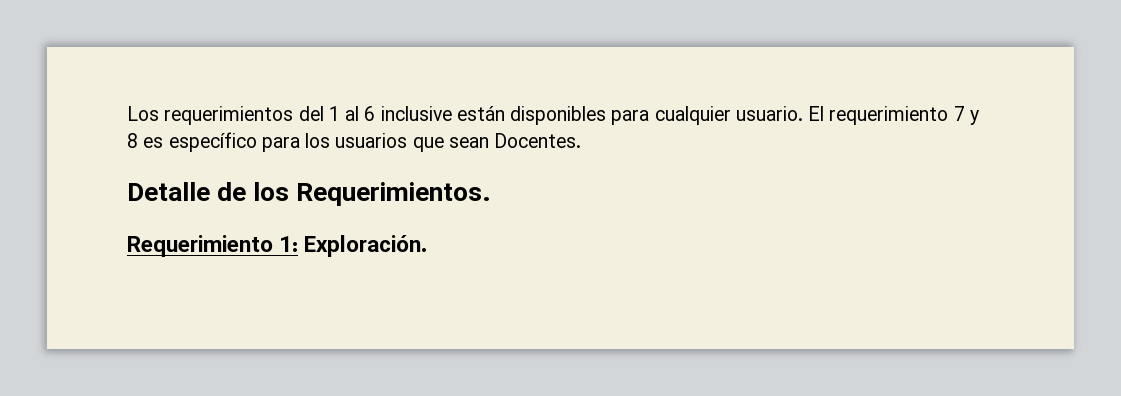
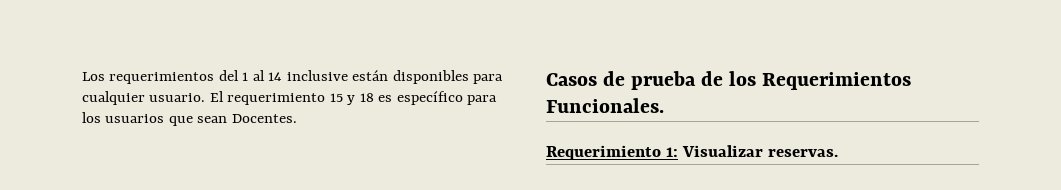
- Los requerimientos del 1 al 6 inclusive están disponibles para cualquier usuario.
+ Los requerimientos del 1 al 14 inclusive están disponibles para cualquier usuario.
- El requerimiento 7 y 8 es específico para los usuarios que sean Docentes.
+ El requerimiento 15 y 18 es específico para los usuarios que sean Docentes.
- Detalle de los Requerimientos.
+ Casos de prueba de los Requerimientos Funcionales.
- Requerimiento 1: Exploración.
+ Requerimiento 1: Visualizar reservas.

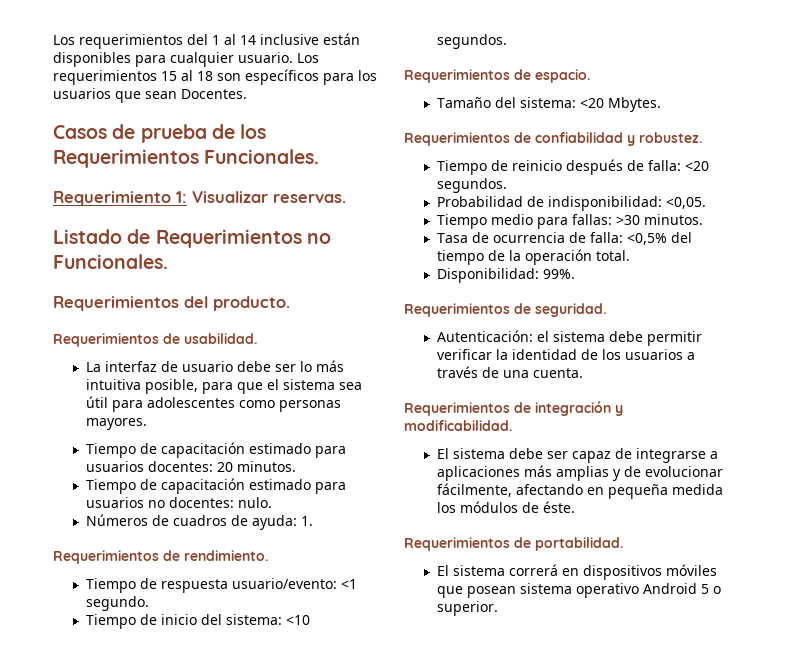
- El requerimiento 15 y 18 es específico para los usuarios que sean Docentes.
+ Los requerimientos 15 al 18 son específicos para los usuarios que sean Docentes.
+ Listado de Requerimientos no Funcionales.
+ Requerimientos del producto.
+ Requerimientos de usabilidad.
+ La interfaz de usuario debe ser lo más intuitiva posible, para que el sistema sea útil para adolescentes como personas mayores.
+ Tiempo de capacitación estimado para usuarios docentes: 20 minutos.
+ Tiempo de capacitación estimado para usuarios no docentes: nulo.
+ Números de cuadros de ayuda: 1.
+ Requerimientos de rendimiento.
+ Tiempo de respuesta usuario/evento: <1 segundo.
+ Tiempo de inicio del sistema: <10 segundos.
+ Requerimientos de espacio.
+ Tamaño del sistema: <20 Mbytes.
+ Requerimientos de confiabilidad y robustez.
+ Tiempo de reinicio después de falla: <20 segundos.
+ Probabilidad de indisponibilidad: <0,05.
+ Tiempo medio para fallas: >30 minutos.
+ Tasa de ocurrencia de falla: <0,5% del tiempo de la operación total.
+ Disponibilidad: 99%.
+ Requerimientos de seguridad.
+ Autenticación: el sistema debe permitir verificar la identidad de los usuarios a través de una cuenta.
+ Requerimientos de integración y modificabilidad.
+ El sistema debe ser capaz de integrarse a aplicaciones más amplias y de evolucionar fácilmente, afectando en pequeña medida los módulos de éste.
+ Requerimientos de portabilidad.
+ El sistema correrá en dispositivos móviles que posean sistema operativo Android 5 o superior.

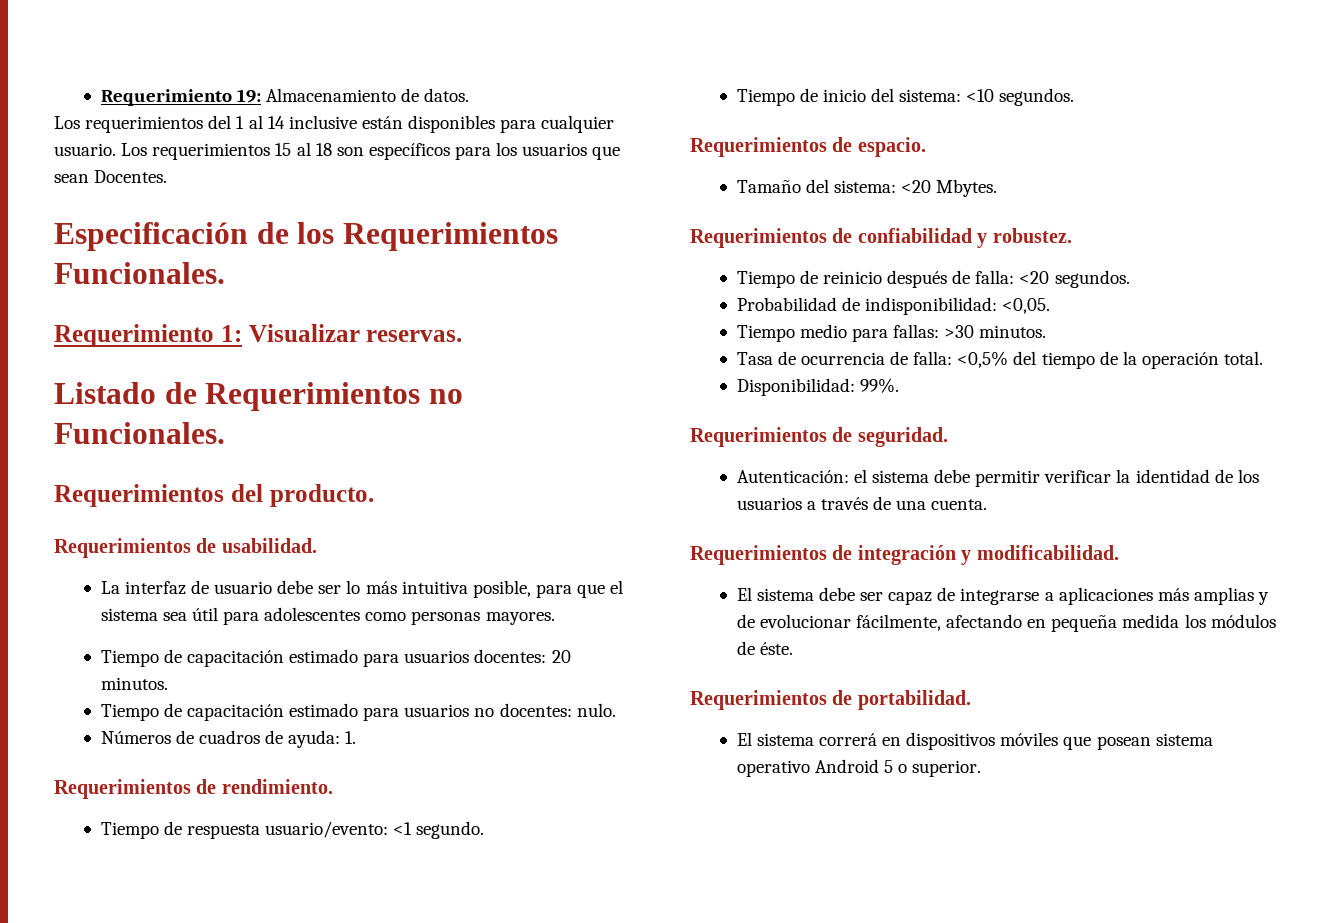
+ Requerimiento 19: Almacenamiento de datos.
- Casos de prueba de los Requerimientos Funcionales.
+ Especificación de los Requerimientos Funcionales.

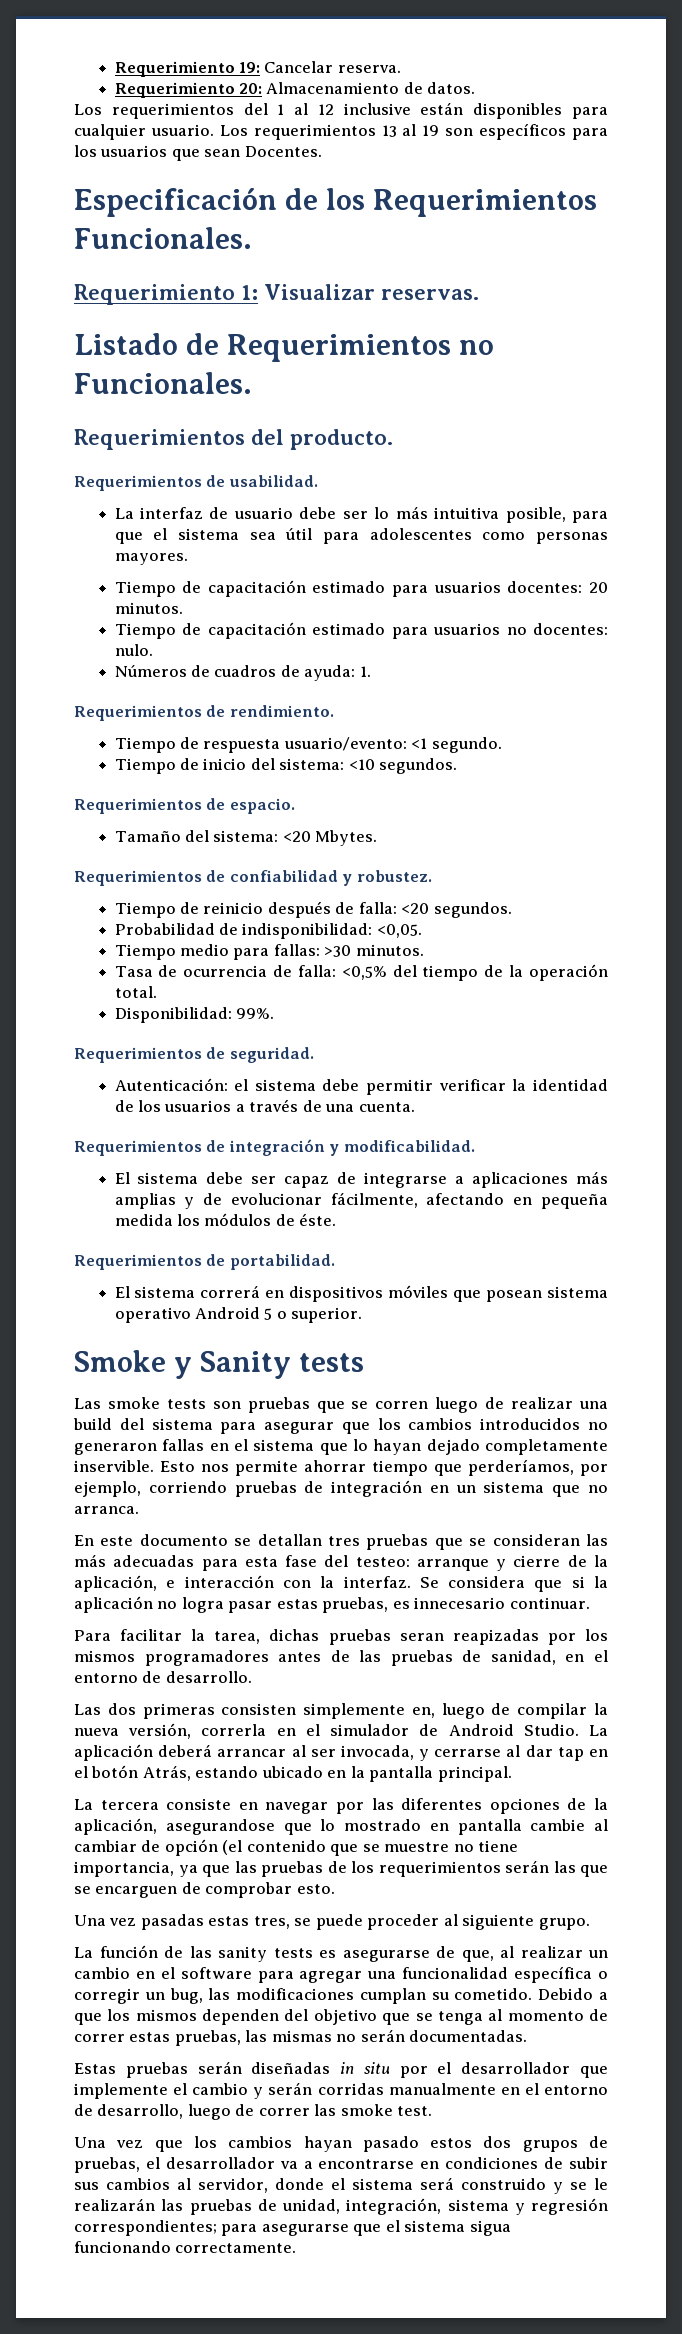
- Requerimiento 19: Almacenamiento de datos.
+ Requerimiento 19: Cancelar reserva.
+ Requerimiento 20: Almacenamiento de datos.
- Los requerimientos del 1 al 14 inclusive están disponibles para cualquier usuario.
+ Los requerimientos del 1 al 12 inclusive están disponibles para cualquier usuario.
- Los requerimientos 15 al 18 son específicos para los usuarios que sean Docentes.
+ Los requerimientos 13 al 19 son específicos para los usuarios que sean Docentes.
+ Smoke y Sanity tests
+ Las smoke tests son pruebas que se corren luego de realizar una build del sistema para asegurar que los cambios introducidos no generaron fallas en el sistema que lo hayan dejado completamente inservible. Esto nos permite ahorrar tiempo que perderíamos, por ejemplo, corriendo pruebas de integración en un sistema que no arranca.
+ En este documento se detallan tres pruebas que se consideran las más adecuadas para esta fase del testeo: arranque y cierre de la aplicación, e interacción con la interfaz. Se considera que si la aplicación no logra pasar estas pruebas, es innecesario continuar.
+ Para facilitar la tarea, dichas pruebas seran reapizadas por los mismos programadores antes de las pruebas de sanidad, en el entorno de desarrollo.
+ Las dos primeras consisten simplemente en, luego de compilar la nueva versión, correrla en el simulador de Android Studio. La aplicación deberá arrancar al ser invocada, y cerrarse al dar tap en el botón Atrás, estando ubicado en la pantalla principal.
+ La tercera consiste en navegar por las diferentes opciones de la aplicación, asegurandose que lo mostrado en pantalla cambie al cambiar de opción (el contenido que se muestre no tiene importancia, ya que las pruebas de los requerimientos serán las que se encarguen de comprobar esto.
+ Una vez pasadas estas tres, se puede proceder al siguiente grupo.
+ La función de las sanity tests es asegurarse de que, al realizar un cambio en el software para agregar una funcionalidad específica o corregir un bug, las modificaciones cumplan su cometido. Debido a que los mismos dependen del objetivo que se tenga al momento de correr estas pruebas, las mismas no serán documentadas.
+ Estas pruebas serán diseñadas in situ por el desarrollador que implemente el cambio y serán corridas manualmente en el entorno de desarrollo, luego de correr las smoke test.
+ Una vez que los cambios hayan pasado estos dos grupos de pruebas, el desarrollador va a encontrarse en condiciones de subir sus cambios al servidor, donde el sistema será construido y se le realizarán las pruebas de unidad, integración, sistema y regresión correspondientes; para asegurarse que el sistema sigua funcionando correctamente.

